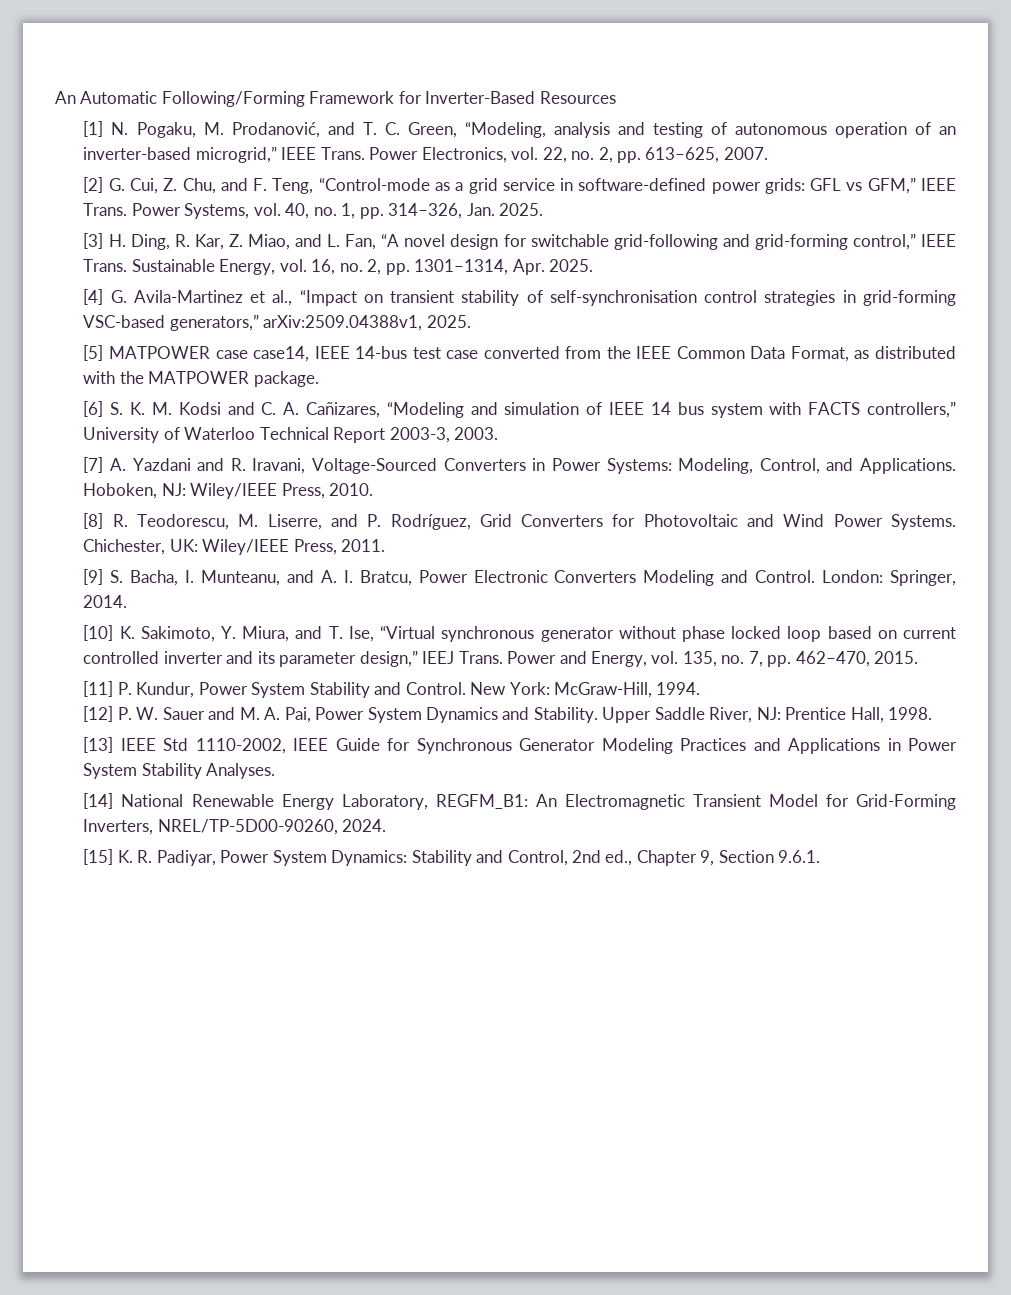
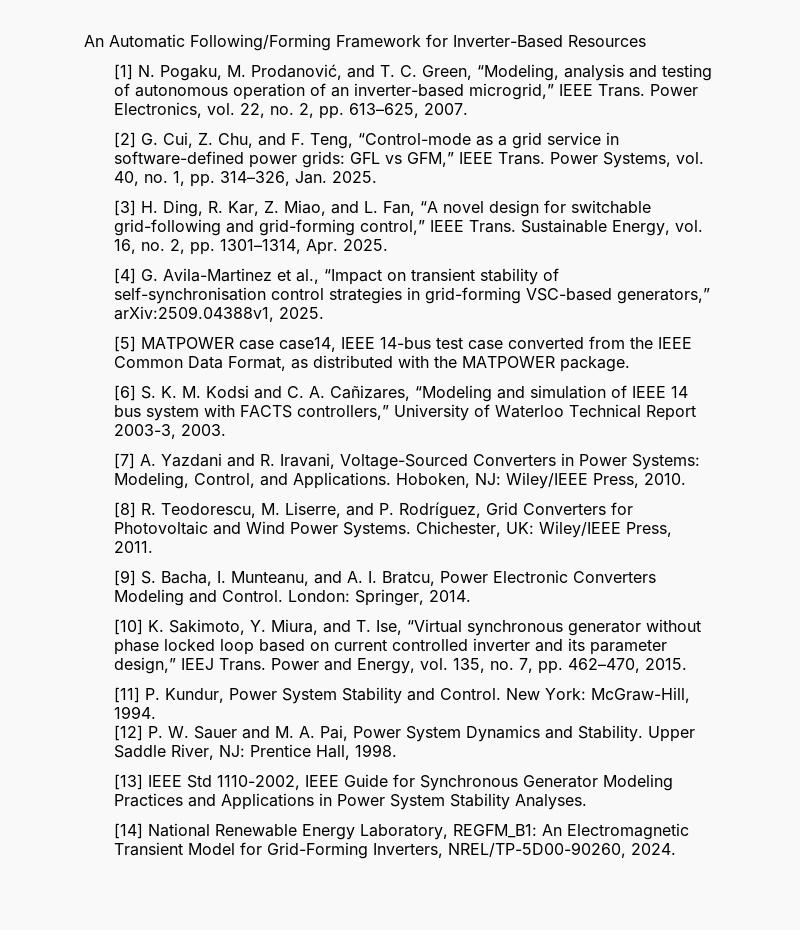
- [15] K. R. Padiyar, Power System Dynamics: Stability and Control, 2nd ed., Chapter 9, Section 9.6.1.

